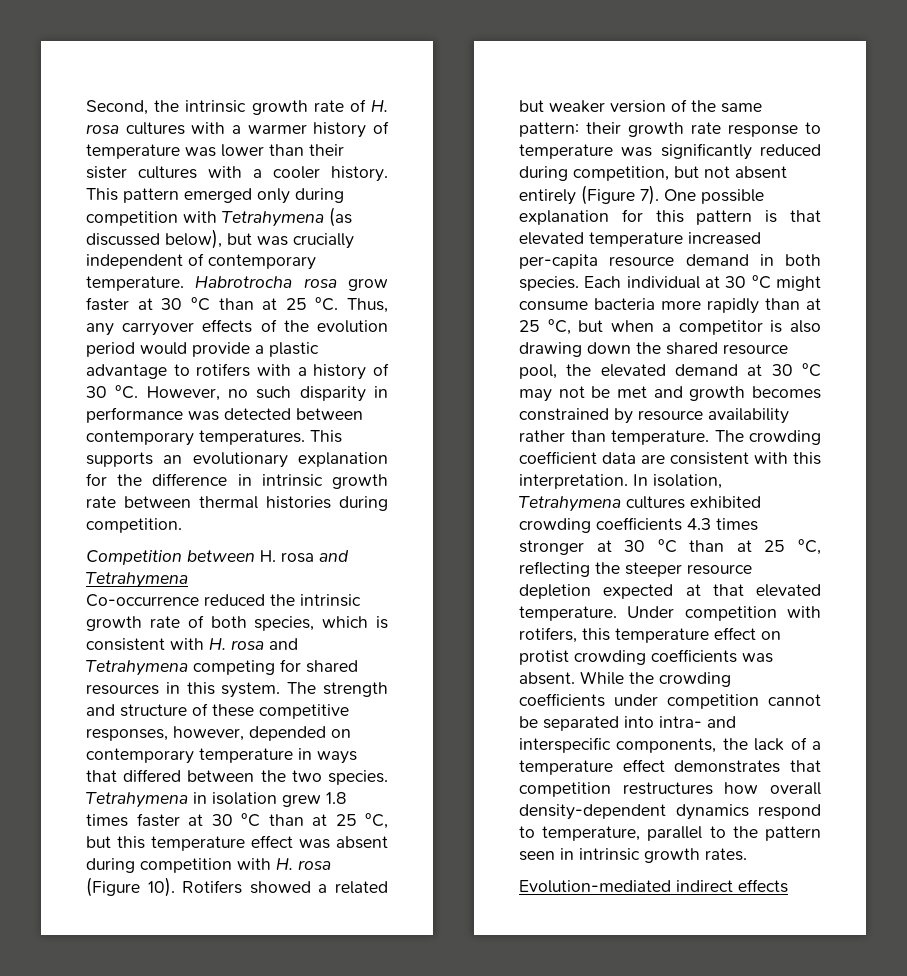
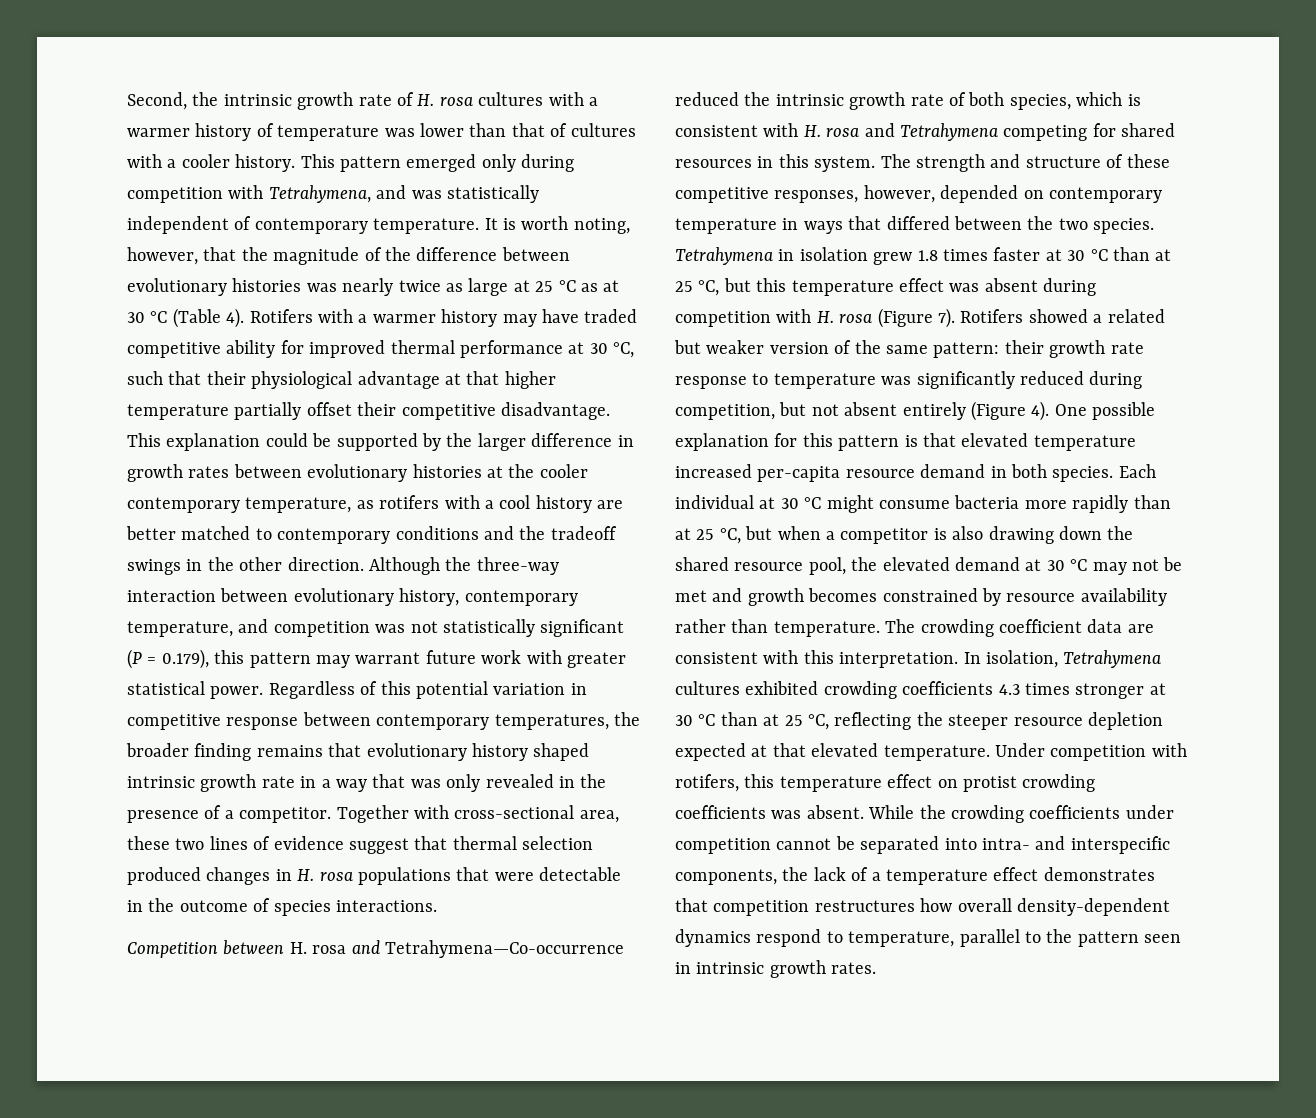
- Second, the intrinsic growth rate of H. rosa cultures with a warmer history of temperature was lower than their sister cultures with a cooler history.
+ Second, the intrinsic growth rate of H. rosa cultures with a warmer history of temperature was lower than that of cultures with a cooler history.
- This pattern emerged only during competition with Tetrahymena (as discussed below), but was crucially independent of contemporary temperature. Habrotrocha rosa grow faster at 30 °C than at 25 °C. Thus, any carryover effects of the evolution period would provide a plastic advantage to rotifers with a history of 30 °C. However, no such disparity in performance was detected between contemporary temperatures. This supports an evolutionary explanation for the difference in intrinsic growth rate between thermal histories during competition.
+ This pattern emerged only during competition with Tetrahymena, and was statistically independent of contemporary temperature. It is worth noting, however, that the magnitude of the difference between evolutionary histories was nearly twice as large at 25 °C as at 30 °C (Table 4). Rotifers with a warmer history may have traded competitive ability for improved thermal performance at 30 °C, such that their physiological advantage at that higher temperature partially offset their competitive disadvantage. This explanation could be supported by the larger difference in growth rates between evolutionary histories at the cooler contemporary temperature, as rotifers with a cool history are better matched to contemporary conditions and the tradeoff swings in the other direction. Although the three-way interaction between evolutionary history, contemporary temperature, and competition was not statistically significant (P = 0.179), this pattern may warrant future work with greater statistical power. Regardless of this potential variation in competitive response between contemporary temperatures, the broader finding remains that evolutionary history shaped intrinsic growth rate in a way that was only revealed in the presence of a competitor. Together with cross-sectional area, these two lines of evidence suggest that thermal selection produced changes in H. rosa populations that were detectable in the outcome of species interactions.
- Competition between H. rosa and Tetrahymena
- Co-occurrence reduced the intrinsic growth rate of both species, which is consistent with H. rosa and Tetrahymena competing for shared resources in this system.
+ Competition between H. rosa and Tetrahymena—Co-occurrence reduced the intrinsic growth rate of both species, which is consistent with H. rosa and Tetrahymena competing for shared resources in this system.
- Tetrahymena in isolation grew 1.8 times faster at 30 °C than at 25 °C, but this temperature effect was absent during competition with H. rosa (Figure 10).
+ Tetrahymena in isolation grew 1.8 times faster at 30 °C than at 25 °C, but this temperature effect was absent during competition with H. rosa (Figure 7).
- Rotifers showed a related but weaker version of the same pattern: their growth rate response to temperature was significantly reduced during competition, but not absent entirely (Figure 7).
+ Rotifers showed a related but weaker version of the same pattern: their growth rate response to temperature was significantly reduced during competition, but not absent entirely (Figure 4).
- Evolution-mediated indirect effects

